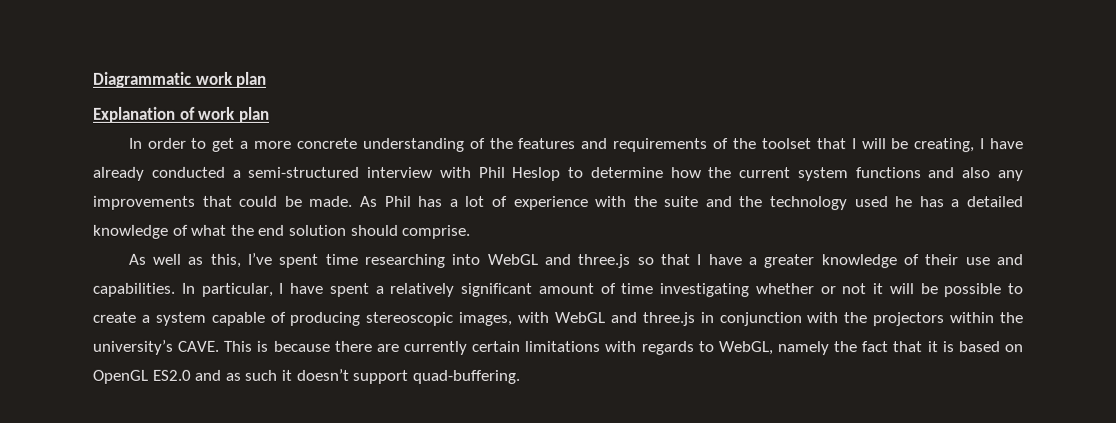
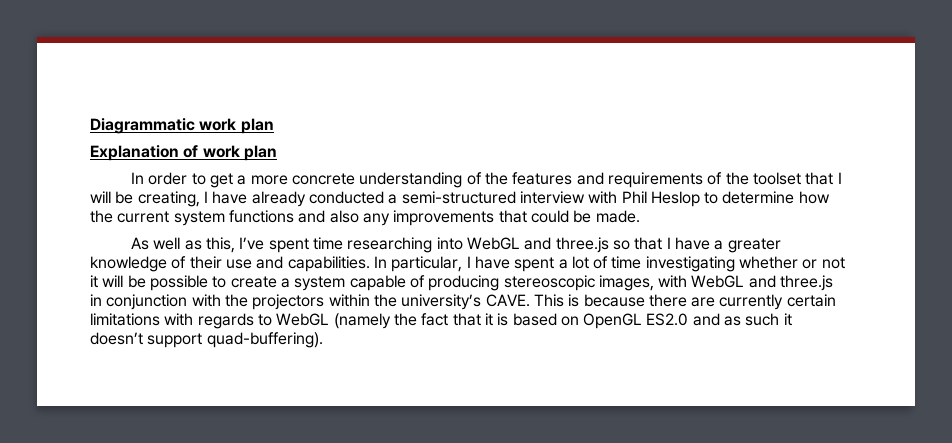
- As Phil has a lot of experience with the suite and the technology used he has a detailed knowledge of what the end solution should comprise.
- In particular, I have spent a relatively significant amount of time investigating whether or not it will be possible to create a system capable of producing stereoscopic images, with WebGL and three.js in conjunction with the projectors within the university’s CAVE.
+ In particular, I have spent a lot of time investigating whether or not it will be possible to create a system capable of producing stereoscopic images, with WebGL and three.js in conjunction with the projectors within the university’s CAVE.
- This is because there are currently certain limitations with regards to WebGL, namely the fact that it is based on OpenGL ES2.0 and as such it doesn’t support quad-buffering.
+ This is because there are currently certain limitations with regards to WebGL (namely the fact that it is based on OpenGL ES2.0 and as such it doesn’t support quad-buffering).

